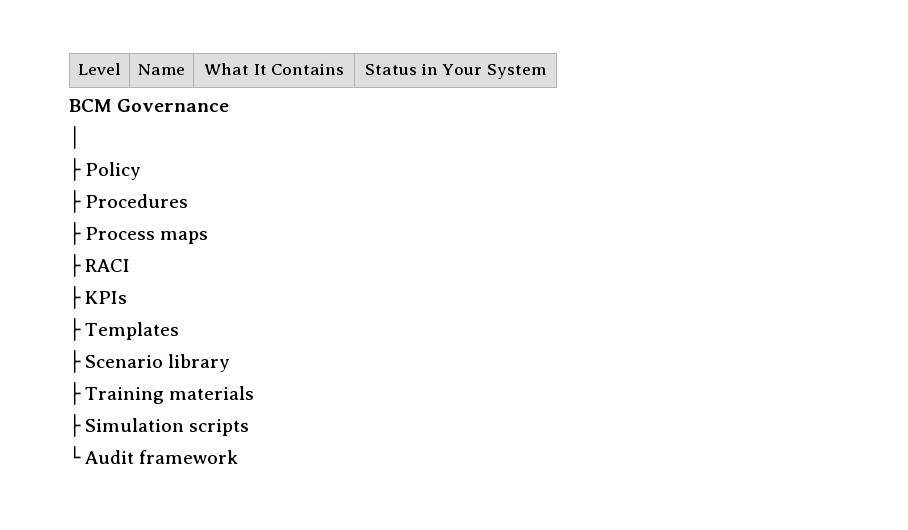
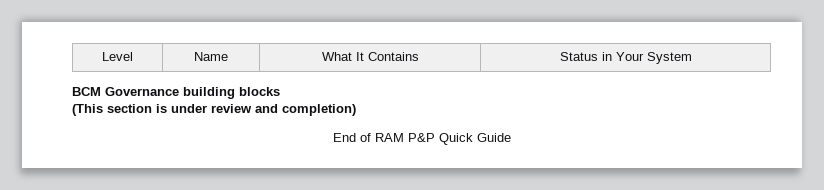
- BCM Governance
- │
- ├ Policy
- ├ Procedures
- ├ Process maps
- ├ RACI
- ├ KPIs
- ├ Templates
- ├ Scenario library
- ├ Training materials
- ├ Simulation scripts
- └ Audit framework
+ BCM Governance building blocks
+ (This section is under review and completion)
+ End of RAM P&P Quick Guide

